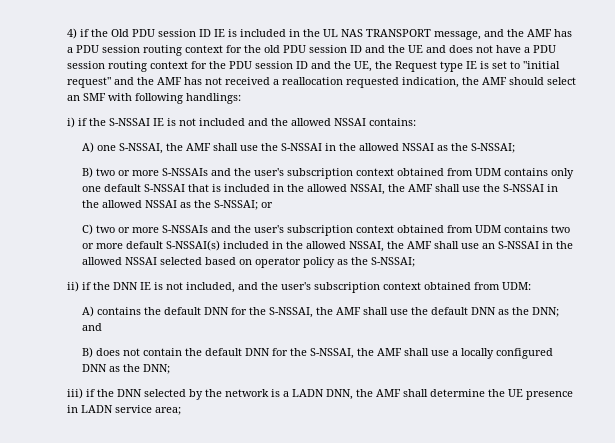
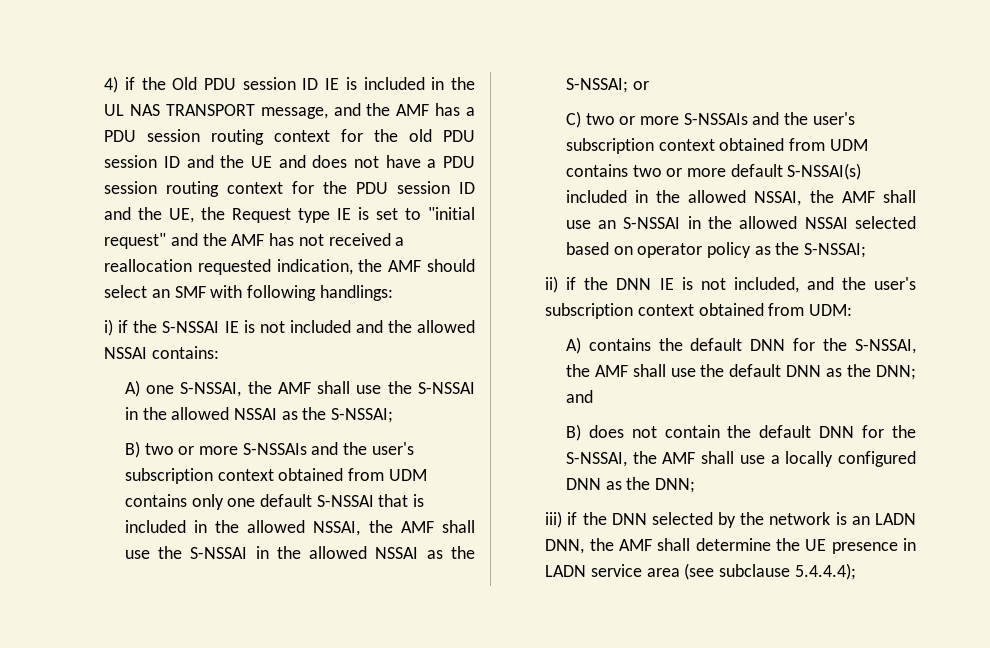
- iii) if the DNN selected by the network is a LADN DNN, the AMF shall determine the UE presence in LADN service area;
+ iii) if the DNN selected by the network is an LADN DNN, the AMF shall determine the UE presence in LADN service area (see subclause 5.4.4.4);

